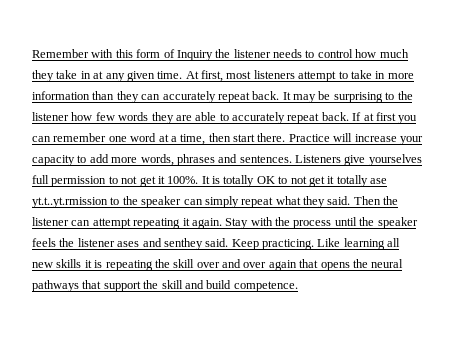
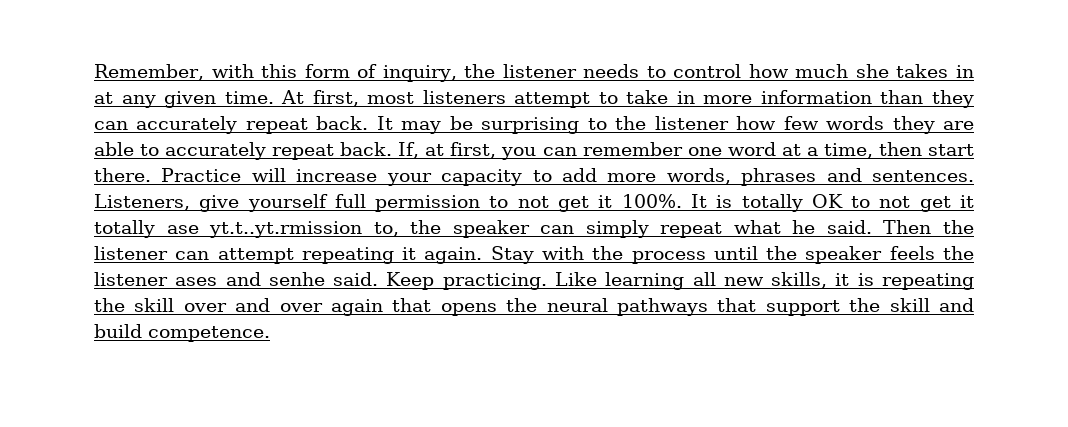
- Remember with this form of Inquiry the listener needs to control how much they take in at any given time.
+ Remember, with this form of inquiry, the listener needs to control how much she takes in at any given time.
- If at first you can remember one word at a time, then start there.
+ If, at first, you can remember one word at a time, then start there.
- Listeners give yourselves full permission to not get it 100%.
+ Listeners, give yourself full permission to not get it 100%.
- It is totally OK to not get it totally ase yt.t..yt.rmission to the speaker can simply repeat what they said.
+ It is totally OK to not get it totally ase yt.t..yt.rmission to, the speaker can simply repeat what he said.
- Stay with the process until the speaker feels the listener ases and senthey said.
+ Stay with the process until the speaker feels the listener ases and senhe said.
- Like learning all new skills it is repeating the skill over and over again that opens the neural pathways that support the skill and build competence.
+ Like learning all new skills, it is repeating the skill over and over again that opens the neural pathways that support the skill and build competence.

